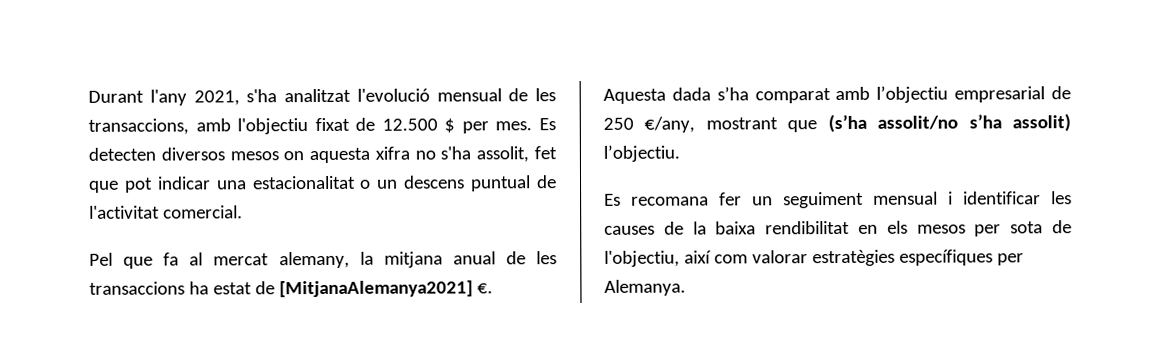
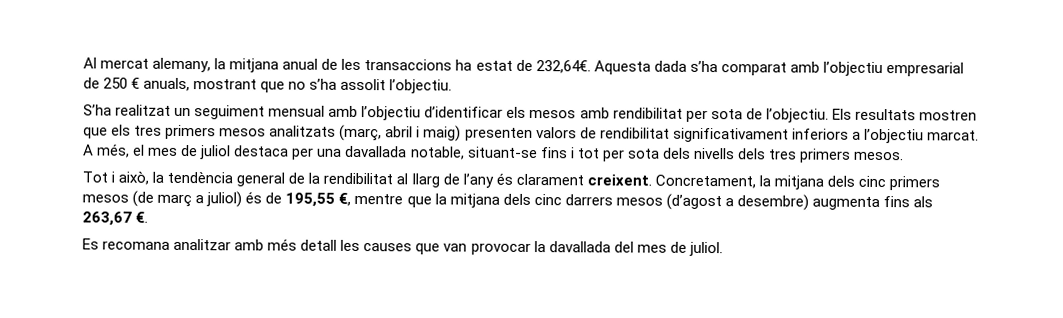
- Durant l'any 2021, s'ha analitzat l'evolució mensual de les transaccions, amb l'objectiu fixat de 12.500 $ per mes. Es detecten diversos mesos on aquesta xifra no s'ha assolit, fet que pot indicar una estacionalitat o un descens puntual de l'activitat comercial.
- Pel que fa al mercat alemany, la mitjana anual de les transaccions ha estat de [MitjanaAlemanya2021] €.
+ Al mercat alemany, la mitjana anual de les transaccions ha estat de 232,64€.
- Aquesta dada s’ha comparat amb l’objectiu empresarial de 250 €/any, mostrant que (s’ha assolit/no s’ha assolit) l’objectiu.
- Es recomana fer un seguiment mensual i identificar les causes de la baixa rendibilitat en els mesos per sota de l'objectiu, així com valorar estratègies específiques per Alemanya.
+ Aquesta dada s’ha comparat amb l’objectiu empresarial de 250 € anuals, mostrant que no s’ha assolit l’objectiu.
+ S’ha realitzat un seguiment mensual amb l’objectiu d’identificar els mesos amb rendibilitat per sota de l’objectiu. Els resultats mostren que els tres primers mesos analitzats (març, abril i maig) presenten valors de rendibilitat significativament inferiors a l’objectiu marcat. A més, el mes de juliol destaca per una davallada notable, situant-se fins i tot per sota dels nivells dels tres primers mesos.
+ Tot i això, la tendència general de la rendibilitat al llarg de l’any és clarament creixent. Concretament, la mitjana dels cinc primers mesos (de març a juliol) és de 195,55 €, mentre que la mitjana dels cinc darrers mesos (d’agost a desembre) augmenta fins als 263,67 €.
+ Es recomana analitzar amb més detall les causes que van provocar la davallada del mes de juliol.

